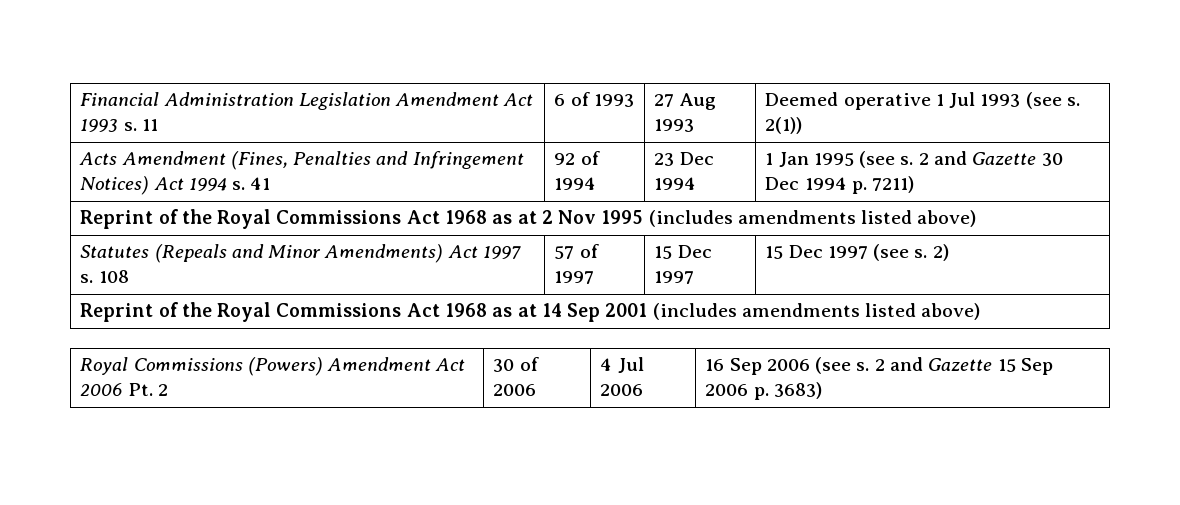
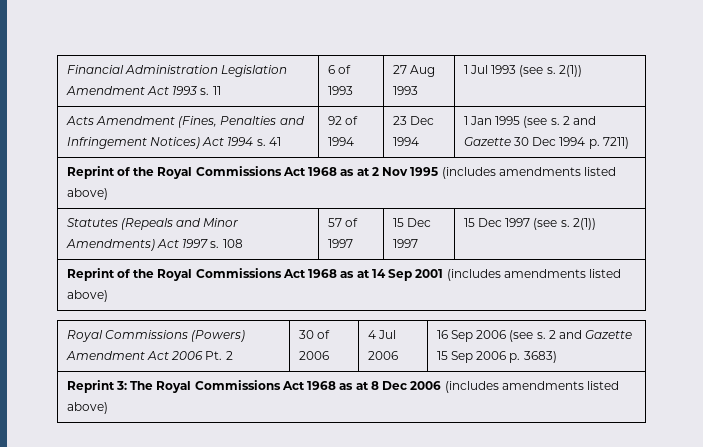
- Financial Administration Legislation Amendment Act 1993 s. 11 | 6 of 1993 | 27 Aug 1993 | Deemed operative 1 Jul 1993 (see s. 2(1))
+ Financial Administration Legislation Amendment Act 1993 s. 11 | 6 of 1993 | 27 Aug 1993 | 1 Jul 1993 (see s. 2(1))
- Statutes (Repeals and Minor Amendments) Act 1997 s. 108 | 57 of 1997 | 15 Dec 1997 | 15 Dec 1997 (see s. 2)
+ Statutes (Repeals and Minor Amendments) Act 1997 s. 108 | 57 of 1997 | 15 Dec 1997 | 15 Dec 1997 (see s. 2(1))
+ Reprint 3: The Royal Commissions Act 1968 as at 8 Dec 2006 (includes amendments listed above)

